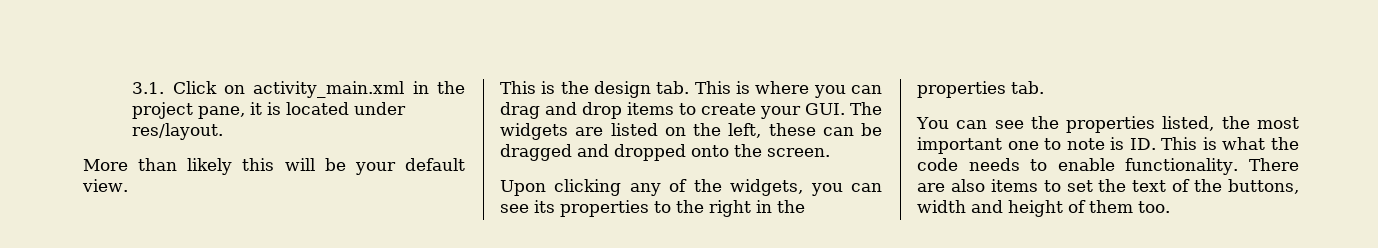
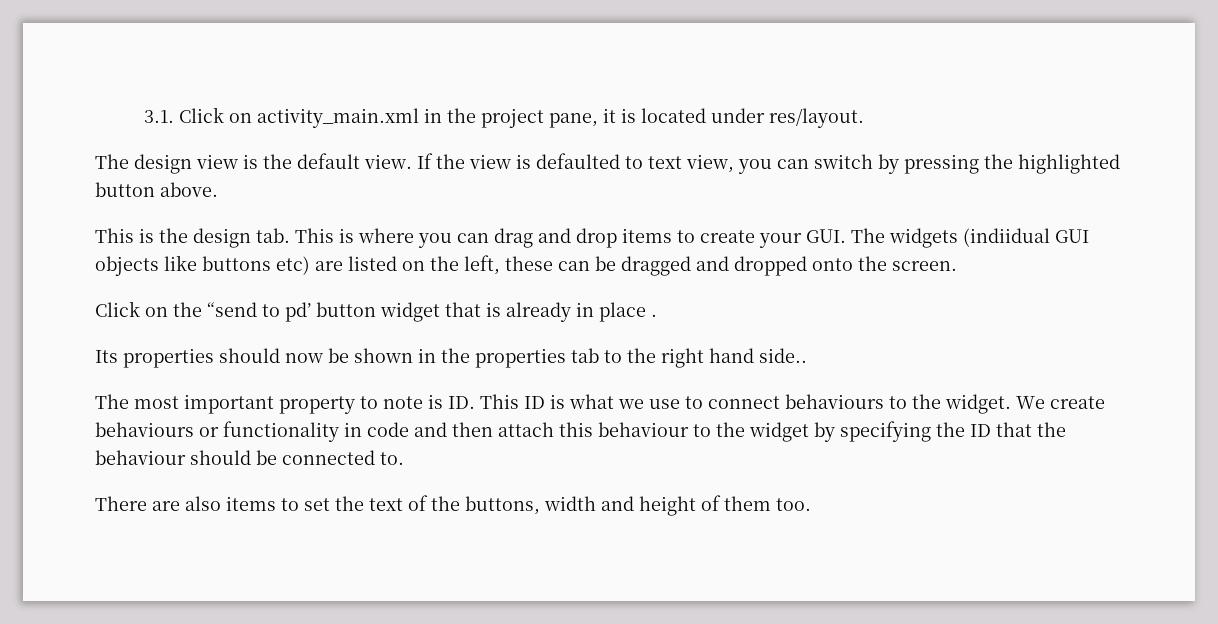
- More than likely this will be your default view.
+ The design view is the default view. If the view is defaulted to text view, you can switch by pressing the highlighted button above.
- This is the design tab. This is where you can drag and drop items to create your GUI. The widgets are listed on the left, these can be dragged and dropped onto the screen.
+ This is the design tab. This is where you can drag and drop items to create your GUI. The widgets (indiidual GUI objects like buttons etc) are listed on the left, these can be dragged and dropped onto the screen.
- Upon clicking any of the widgets, you can see its properties to the right in the properties tab.
- You can see the properties listed, the most important one to note is ID. This is what the code needs to enable functionality. There are also items to set the text of the buttons, width and height of them too.
+ Click on the “send to pd’ button widget that is already in place .
+ Its properties should now be shown in the properties tab to the right hand side..
+ The most important property to note is ID. This ID is what we use to connect behaviours to the widget. We create behaviours or functionality in code and then attach this behaviour to the widget by specifying the ID that the behaviour should be connected to.
+ There are also items to set the text of the buttons, width and height of them too.

